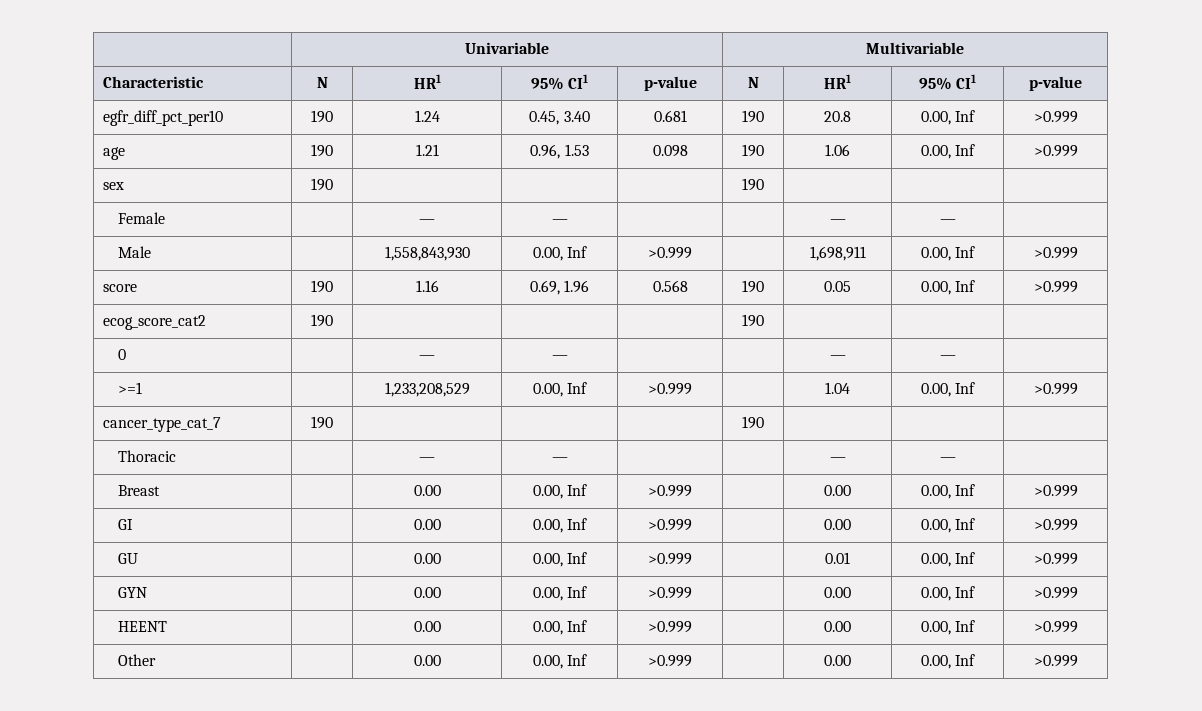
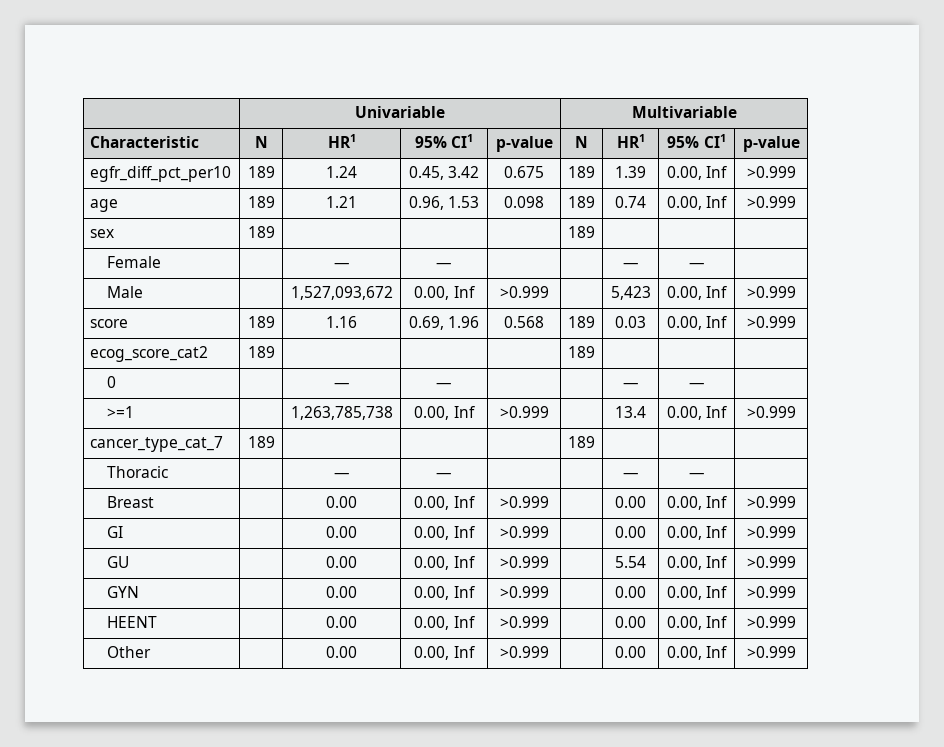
- egfr_diff_pct_per10 | 190 | 1.24 | 0.45, 3.40 | 0.681 | 190 | 20.8 | 0.00, Inf | >0.999
+ egfr_diff_pct_per10 | 189 | 1.24 | 0.45, 3.42 | 0.675 | 189 | 1.39 | 0.00, Inf | >0.999
- age | 190 | 1.21 | 0.96, 1.53 | 0.098 | 190 | 1.06 | 0.00, Inf | >0.999
+ age | 189 | 1.21 | 0.96, 1.53 | 0.098 | 189 | 0.74 | 0.00, Inf | >0.999
- sex | 190 | | | | 190 | | |
+ sex | 189 | | | | 189 | | |
- Male | | 1,558,843,930 | 0.00, Inf | >0.999 | | 1,698,911 | 0.00, Inf | >0.999
+ Male | | 1,527,093,672 | 0.00, Inf | >0.999 | | 5,423 | 0.00, Inf | >0.999
- score | 190 | 1.16 | 0.69, 1.96 | 0.568 | 190 | 0.05 | 0.00, Inf | >0.999
+ score | 189 | 1.16 | 0.69, 1.96 | 0.568 | 189 | 0.03 | 0.00, Inf | >0.999
- ecog_score_cat2 | 190 | | | | 190 | | |
+ ecog_score_cat2 | 189 | | | | 189 | | |
- >=1 | | 1,233,208,529 | 0.00, Inf | >0.999 | | 1.04 | 0.00, Inf | >0.999
+ >=1 | | 1,263,785,738 | 0.00, Inf | >0.999 | | 13.4 | 0.00, Inf | >0.999
- cancer_type_cat_7 | 190 | | | | 190 | | |
+ cancer_type_cat_7 | 189 | | | | 189 | | |
- GU | | 0.00 | 0.00, Inf | >0.999 | | 0.01 | 0.00, Inf | >0.999
+ GU | | 0.00 | 0.00, Inf | >0.999 | | 5.54 | 0.00, Inf | >0.999

